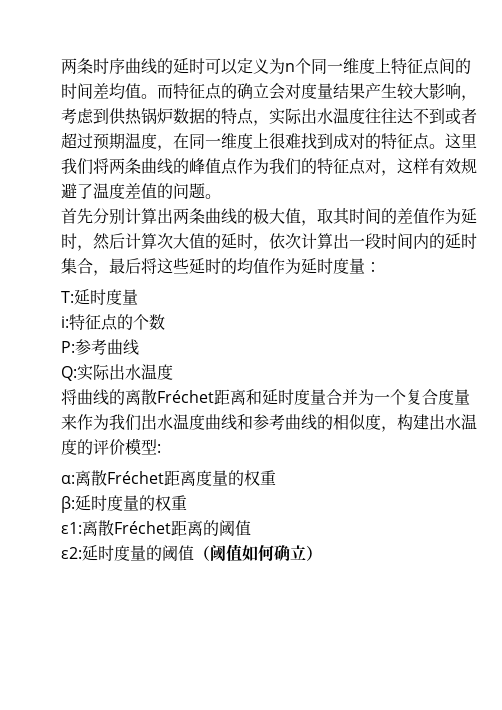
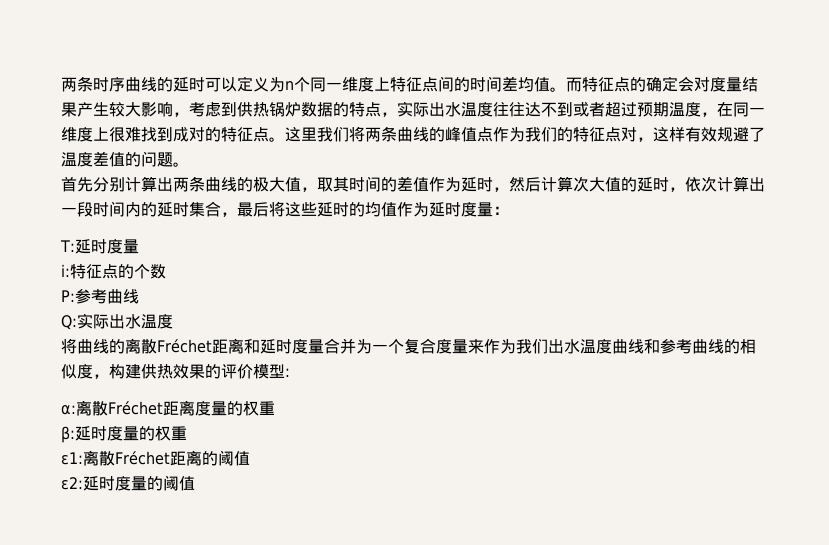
- 而特征点的确立会对度量结果产生较大影响，考虑到供热锅炉数据的特点，实际出水温度往往达不到或者超过预期温度，在同一维度上很难找到成对的特征点。
+ 而特征点的确定会对度量结果产生较大影响，考虑到供热锅炉数据的特点，实际出水温度往往达不到或者超过预期温度，在同一维度上很难找到成对的特征点。
- 将曲线的离散Fréchet距离和延时度量合并为一个复合度量来作为我们出水温度曲线和参考曲线的相似度，构建出水温度的评价模型:
+ 将曲线的离散Fréchet距离和延时度量合并为一个复合度量来作为我们出水温度曲线和参考曲线的相似度，构建供热效果的评价模型:
- ε2:延时度量的阈值（阈值如何确立）
+ ε2:延时度量的阈值

